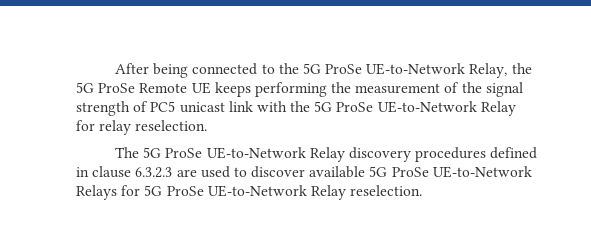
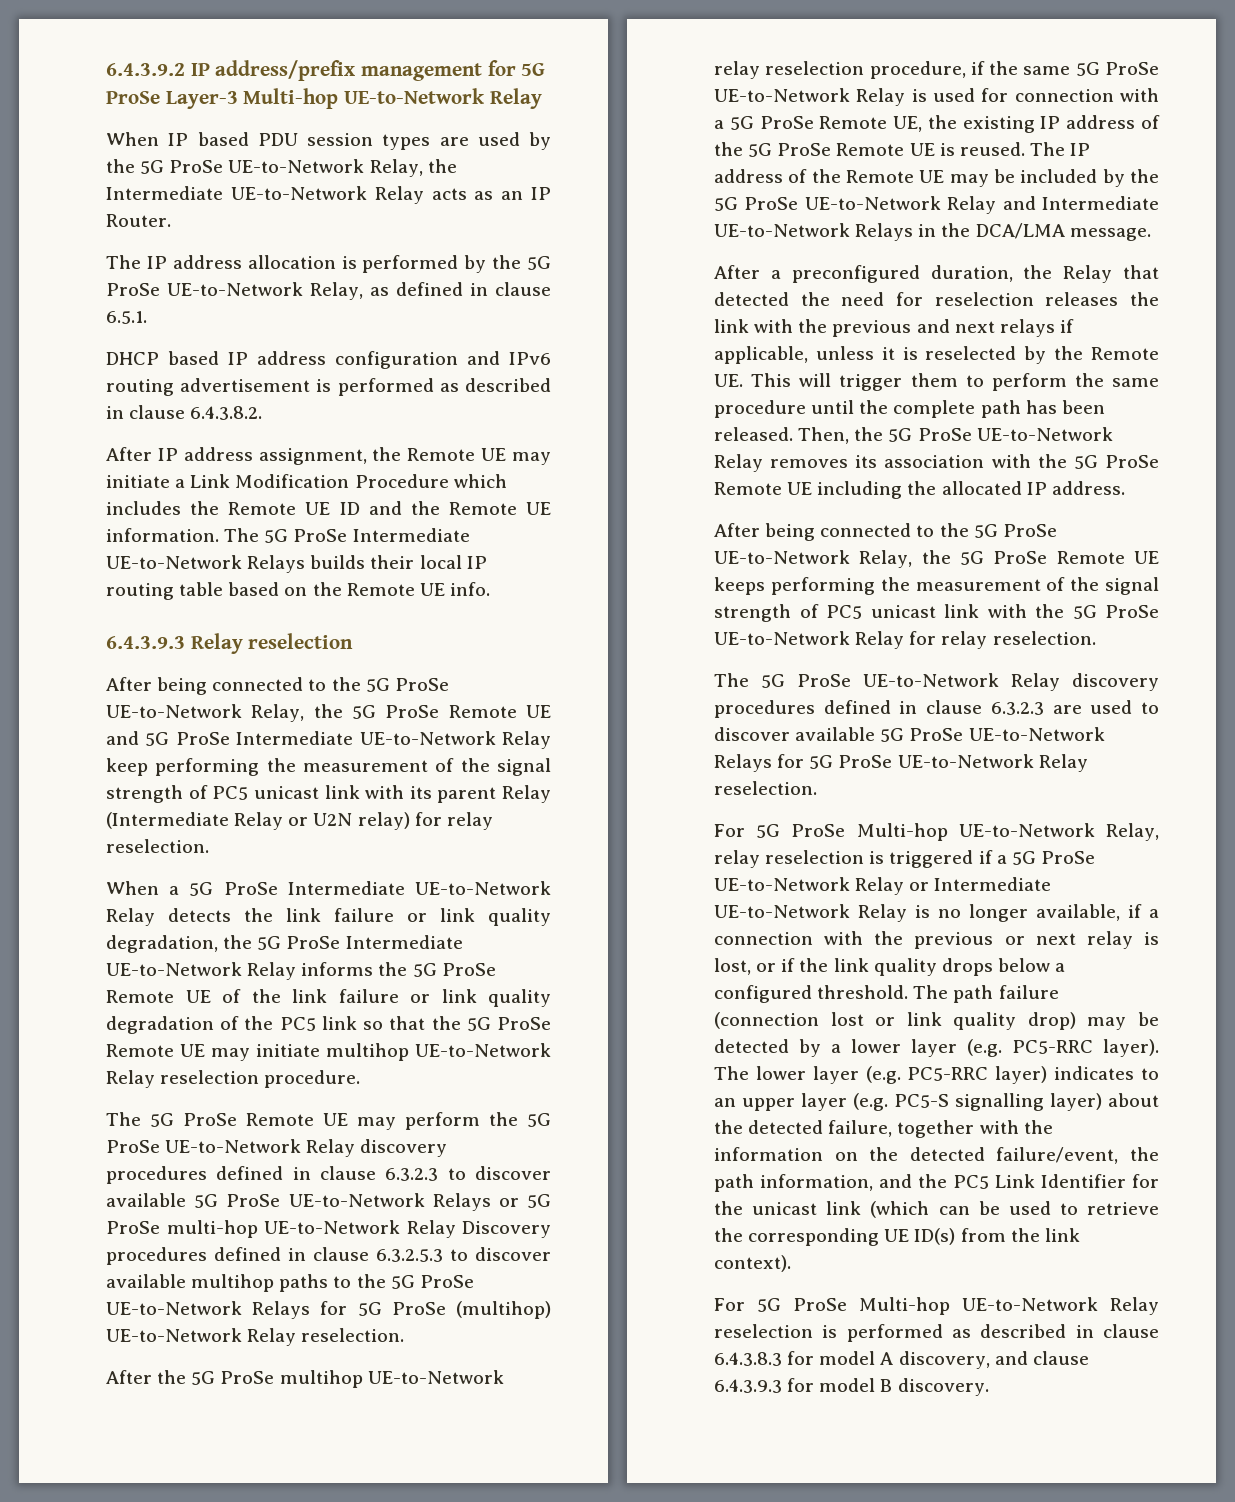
+ 6.4.3.9.2 IP address/prefix management for 5G ProSe Layer-3 Multi-hop UE-to-Network Relay
+ When IP based PDU session types are used by the 5G ProSe UE-to-Network Relay, the Intermediate UE-to-Network Relay acts as an IP Router.
+ The IP address allocation is performed by the 5G ProSe UE-to-Network Relay, as defined in clause 6.5.1.
+ DHCP based IP address configuration and IPv6 routing advertisement is performed as described in clause 6.4.3.8.2.
+ After IP address assignment, the Remote UE may initiate a Link Modification Procedure which includes the Remote UE ID and the Remote UE information. The 5G ProSe Intermediate UE-to-Network Relays builds their local IP routing table based on the Remote UE info.
+ 6.4.3.9.3 Relay reselection
+ After being connected to the 5G ProSe UE-to-Network Relay, the 5G ProSe Remote UE and 5G ProSe Intermediate UE-to-Network Relay keep performing the measurement of the signal strength of PC5 unicast link with its parent Relay (Intermediate Relay or U2N relay) for relay reselection.
+ When a 5G ProSe Intermediate UE-to-Network Relay detects the link failure or link quality degradation, the 5G ProSe Intermediate UE-to-Network Relay informs the 5G ProSe Remote UE of the link failure or link quality degradation of the PC5 link so that the 5G ProSe Remote UE may initiate multihop UE-to-Network Relay reselection procedure.
+ The 5G ProSe Remote UE may perform the 5G ProSe UE-to-Network Relay discovery procedures defined in clause 6.3.2.3 to discover available 5G ProSe UE-to-Network Relays or 5G ProSe multi-hop UE-to-Network Relay Discovery procedures defined in clause 6.3.2.5.3 to discover available multihop paths to the 5G ProSe UE-to-Network Relays for 5G ProSe (multihop) UE-to-Network Relay reselection.
+ After the 5G ProSe multihop UE-to-Network relay reselection procedure, if the same 5G ProSe UE-to-Network Relay is used for connection with a 5G ProSe Remote UE, the existing IP address of the 5G ProSe Remote UE is reused. The IP address of the Remote UE may be included by the 5G ProSe UE-to-Network Relay and Intermediate UE-to-Network Relays in the DCA/LMA message.
+ After a preconfigured duration, the Relay that detected the need for reselection releases the link with the previous and next relays if applicable, unless it is reselected by the Remote UE. This will trigger them to perform the same procedure until the complete path has been released. Then, the 5G ProSe UE-to-Network Relay removes its association with the 5G ProSe Remote UE including the allocated IP address.
+ For 5G ProSe Multi-hop UE-to-Network Relay, relay reselection is triggered if a 5G ProSe UE-to-Network Relay or Intermediate UE-to-Network Relay is no longer available, if a connection with the previous or next relay is lost, or if the link quality drops below a configured threshold. The path failure (connection lost or link quality drop) may be detected by a lower layer (e.g. PC5-RRC layer). The lower layer (e.g. PC5-RRC layer) indicates to an upper layer (e.g. PC5-S signalling layer) about the detected failure, together with the information on the detected failure/event, the path information, and the PC5 Link Identifier for the unicast link (which can be used to retrieve the corresponding UE ID(s) from the link context).
+ For 5G ProSe Multi-hop UE-to-Network Relay reselection is performed as described in clause 6.4.3.8.3 for model A discovery, and clause 6.4.3.9.3 for model B discovery.

